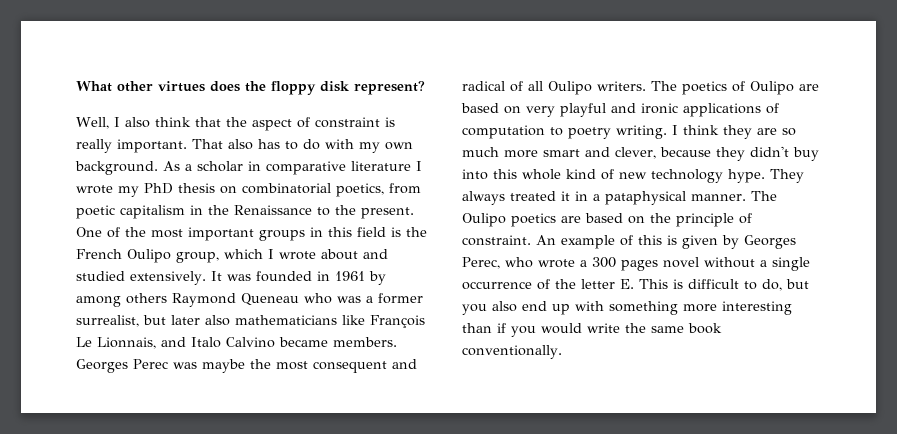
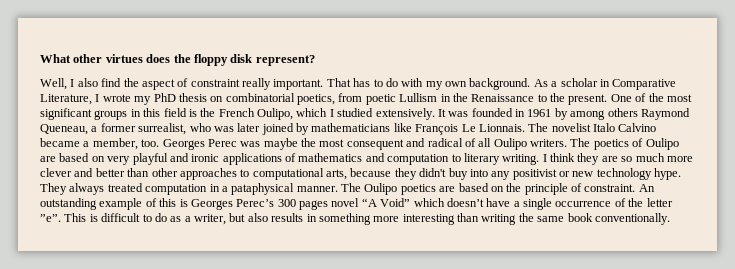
- Well, I also think that the aspect of constraint is really important.
+ Well, I also find the aspect of constraint really important.
- That also has to do with my own background.
+ That has to do with my own background.
- As a scholar in comparative literature I wrote my PhD thesis on combinatorial poetics, from poetic capitalism in the Renaissance to the present.
+ As a scholar in Comparative Literature, I wrote my PhD thesis on combinatorial poetics, from poetic Lullism in the Renaissance to the present.
- One of the most important groups in this field is the French Oulipo group, which I wrote about and studied extensively.
+ One of the most significant groups in this field is the French Oulipo, which I studied extensively.
- It was founded in 1961 by among others Raymond Queneau who was a former surrealist, but later also mathematicians like François Le Lionnais, and Italo Calvino became members.
+ It was founded in 1961 by among others Raymond Queneau, a former surrealist, who was later joined by mathematicians like François Le Lionnais. The novelist Italo Calvino became a member, too.
- The poetics of Oulipo are based on very playful and ironic applications of computation to poetry writing.
+ The poetics of Oulipo are based on very playful and ironic applications of mathematics and computation to literary writing.
- I think they are so much more smart and clever, because they didn't buy into this whole kind of new technology hype.
+ I think they are so much more clever and better than other approaches to computational arts, because they didn't buy into any positivist or new technology hype.
- They always treated it in a pataphysical manner.
+ They always treated computation in a pataphysical manner.
- An example of this is given by Georges Perec, who wrote a 300 pages novel without a single occurrence of the letter E. This is difficult to do, but you also end up with something more interesting than if you would write the same book conventionally.
+ An outstanding example of this is Georges Perec’s 300 pages novel “A Void” which doesn’t have a single occurrence of the letter ”e”. This is difficult to do as a writer, but also results in something more interesting than writing the same book conventionally.

